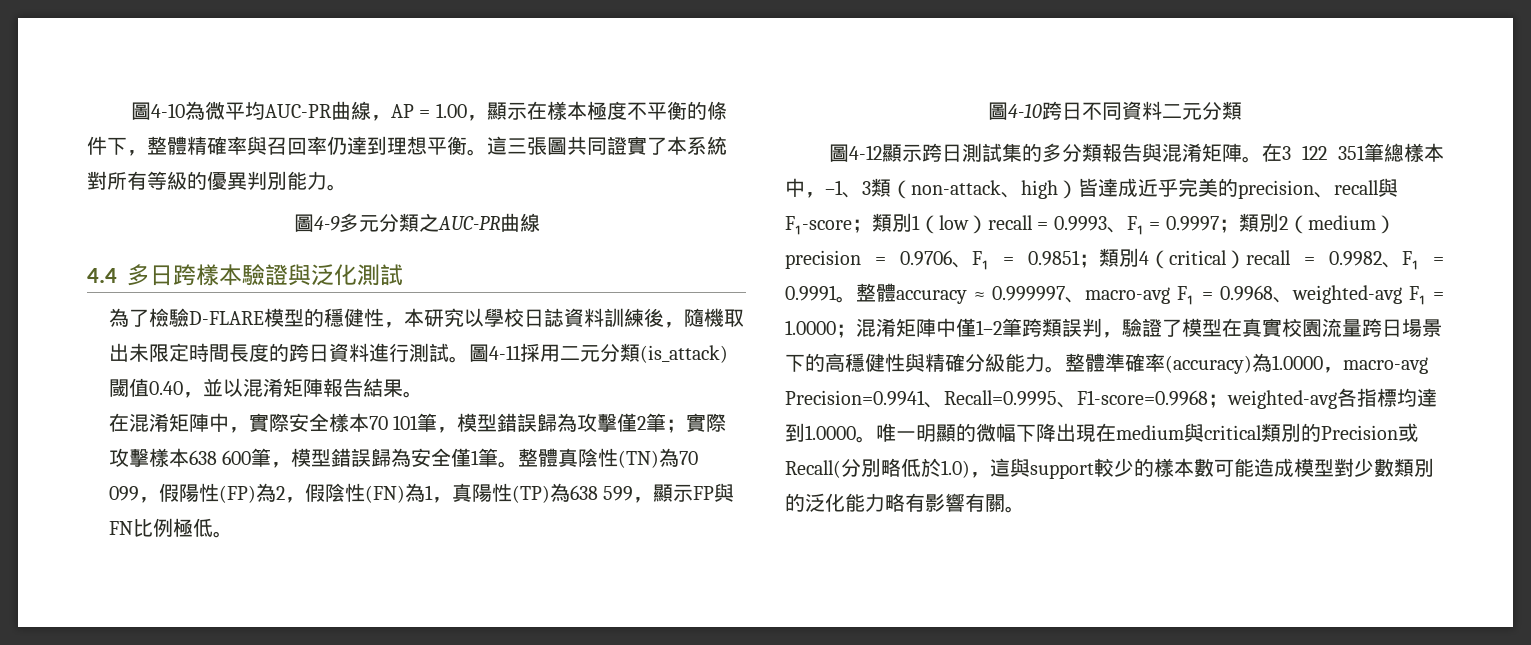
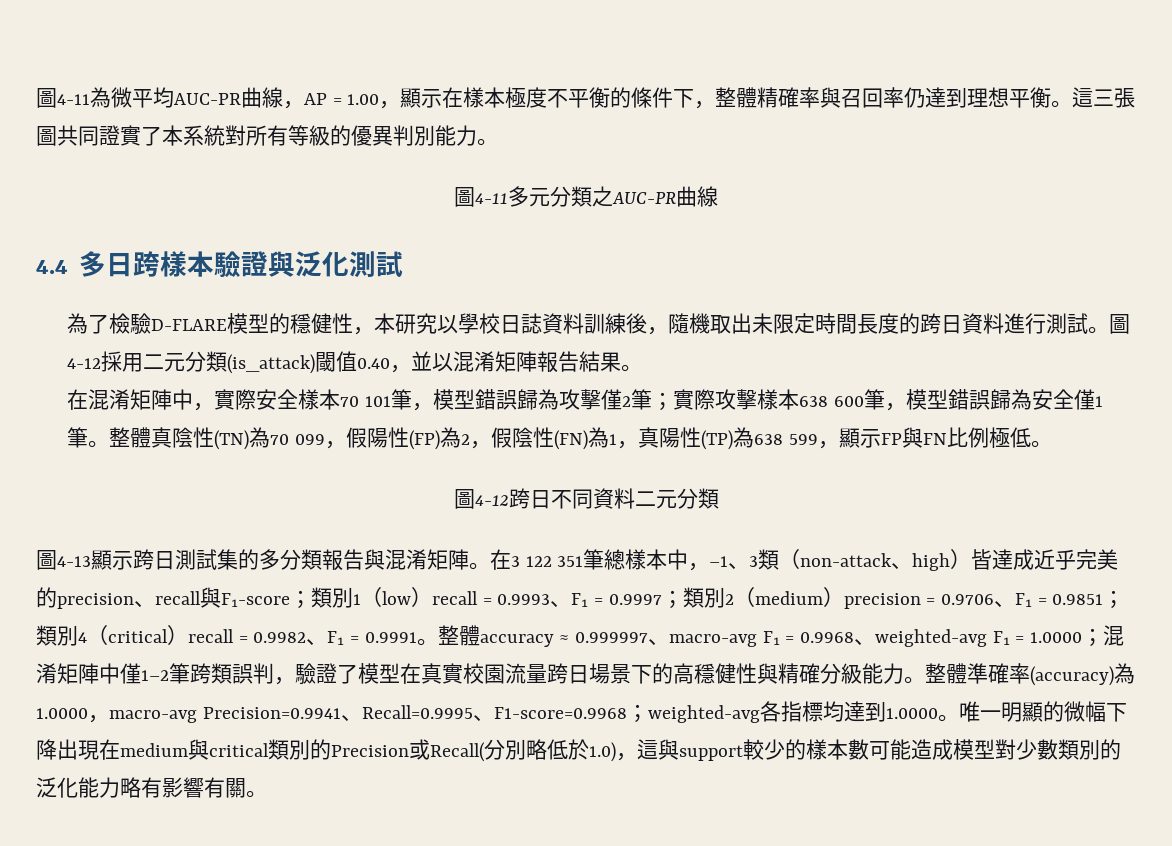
- 圖4-10為微平均AUC-PR曲線，AP = 1.00，顯示在樣本極度不平衡的條件下，整體精確率與召回率仍達到理想平衡。
+ 圖4-11為微平均AUC-PR曲線，AP = 1.00，顯示在樣本極度不平衡的條件下，整體精確率與召回率仍達到理想平衡。
- 圖4-9多元分類之AUC-PR曲線
+ 圖4-11多元分類之AUC-PR曲線
- 圖4-11採用二元分類(is_attack)閾值0.40，並以混淆矩陣報告結果。
+ 圖4-12採用二元分類(is_attack)閾值0.40，並以混淆矩陣報告結果。
- 圖4-10跨日不同資料二元分類
+ 圖4-12跨日不同資料二元分類
- 圖4-12顯示跨日測試集的多分類報告與混淆矩陣。
+ 圖4-13顯示跨日測試集的多分類報告與混淆矩陣。

